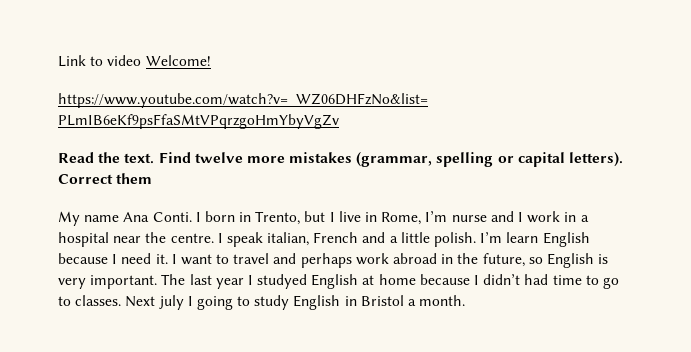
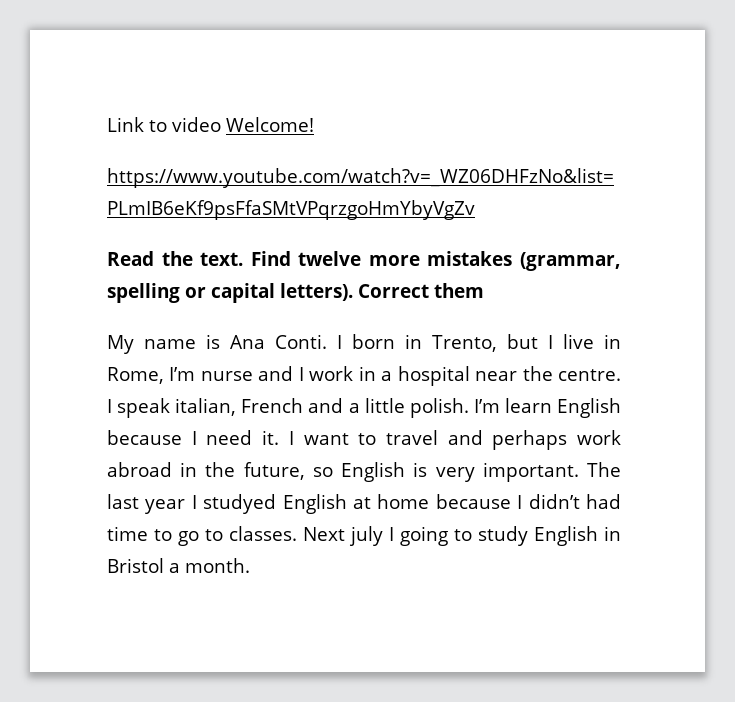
- My name Ana Conti.
+ My name is Ana Conti.

